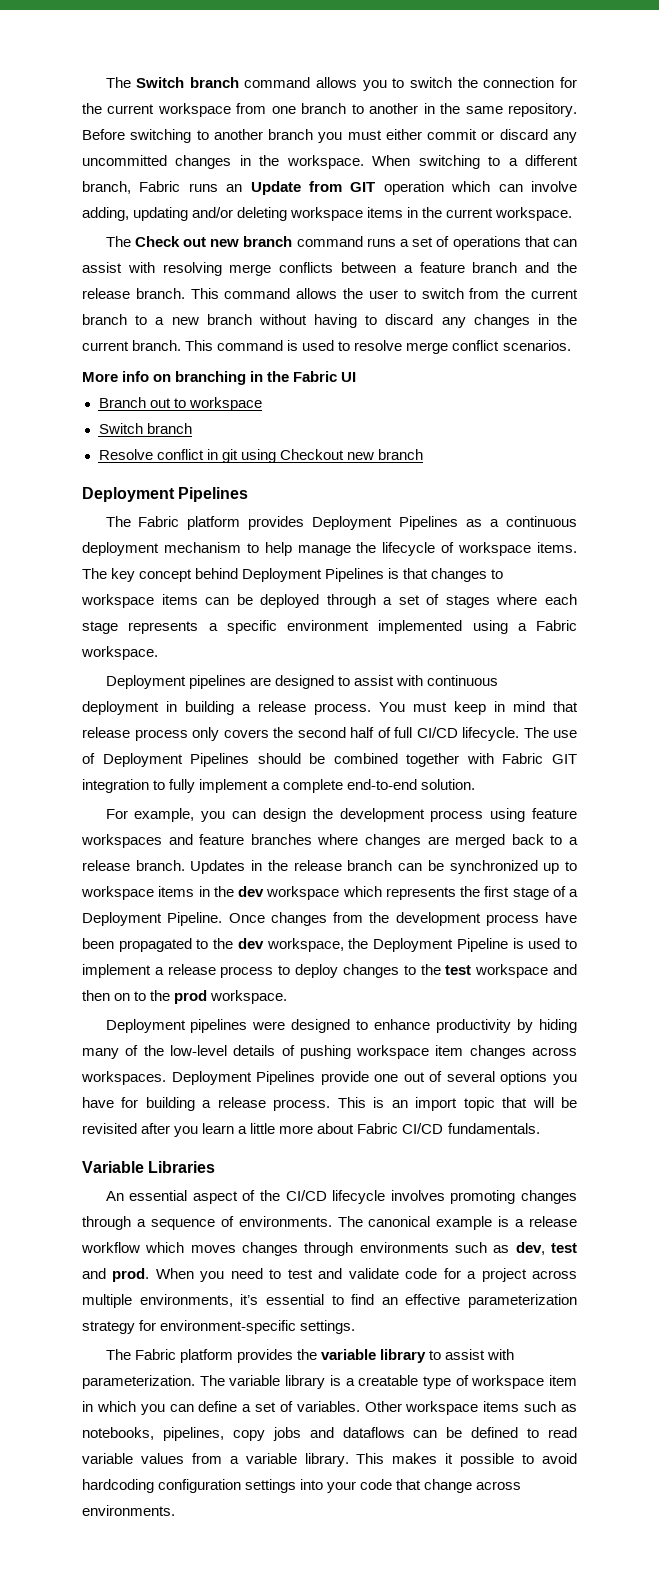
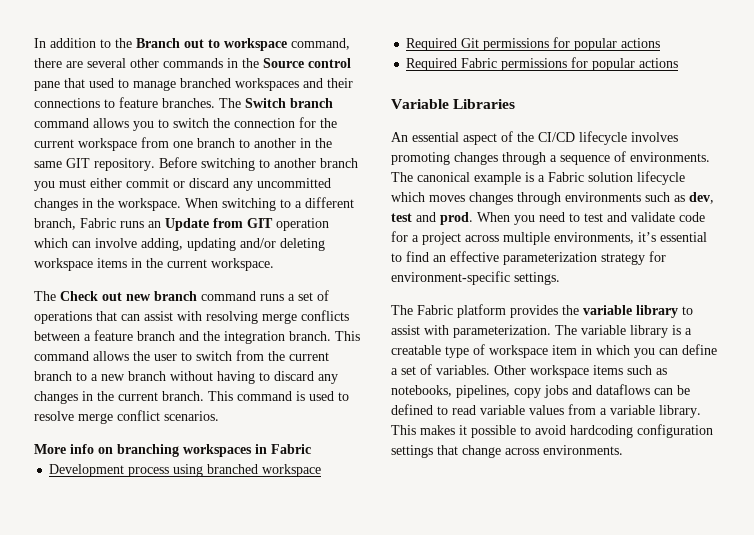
+ In addition to the Branch out to workspace command, there are several other commands in the Source control pane that used to manage branched workspaces and their connections to feature branches.
- The Switch branch command allows you to switch the connection for the current workspace from one branch to another in the same repository.
+ The Switch branch command allows you to switch the connection for the current workspace from one branch to another in the same GIT repository.
- The Check out new branch command runs a set of operations that can assist with resolving merge conflicts between a feature branch and the release branch.
+ The Check out new branch command runs a set of operations that can assist with resolving merge conflicts between a feature branch and the integration branch.
- More info on branching in the Fabric UI
- Branch out to workspace
- Switch branch
- Resolve conflict in git using Checkout new branch
- Deployment Pipelines
- The Fabric platform provides Deployment Pipelines as a continuous deployment mechanism to help manage the lifecycle of workspace items. The key concept behind Deployment Pipelines is that changes to workspace items can be deployed through a set of stages where each stage represents a specific environment implemented using a Fabric workspace.
- Deployment pipelines are designed to assist with continuous deployment in building a release process. You must keep in mind that release process only covers the second half of full CI/CD lifecycle. The use of Deployment Pipelines should be combined together with Fabric GIT integration to fully implement a complete end-to-end solution.
- For example, you can design the development process using feature workspaces and feature branches where changes are merged back to a release branch. Updates in the release branch can be synchronized up to workspace items in the dev workspace which represents the first stage of a Deployment Pipeline. Once changes from the development process have been propagated to the dev workspace, the Deployment Pipeline is used to implement a release process to deploy changes to the test workspace and then on to the prod workspace.
- Deployment pipelines were designed to enhance productivity by hiding many of the low-level details of pushing workspace item changes across workspaces. Deployment Pipelines provide one out of several options you have for building a release process. This is an import topic that will be revisited after you learn a little more about Fabric CI/CD fundamentals.
+ More info on branching workspaces in Fabric
+ Development process using branched workspace
+ Required Git permissions for popular actions
+ Required Fabric permissions for popular actions
- The canonical example is a release workflow which moves changes through environments such as dev, test and prod.
+ The canonical example is a Fabric solution lifecycle which moves changes through environments such as dev, test and prod.
- This makes it possible to avoid hardcoding configuration settings into your code that change across environments.
+ This makes it possible to avoid hardcoding configuration settings that change across environments.

